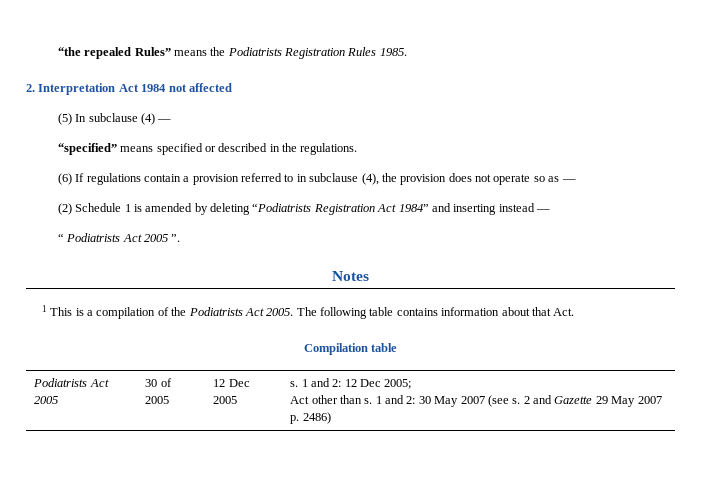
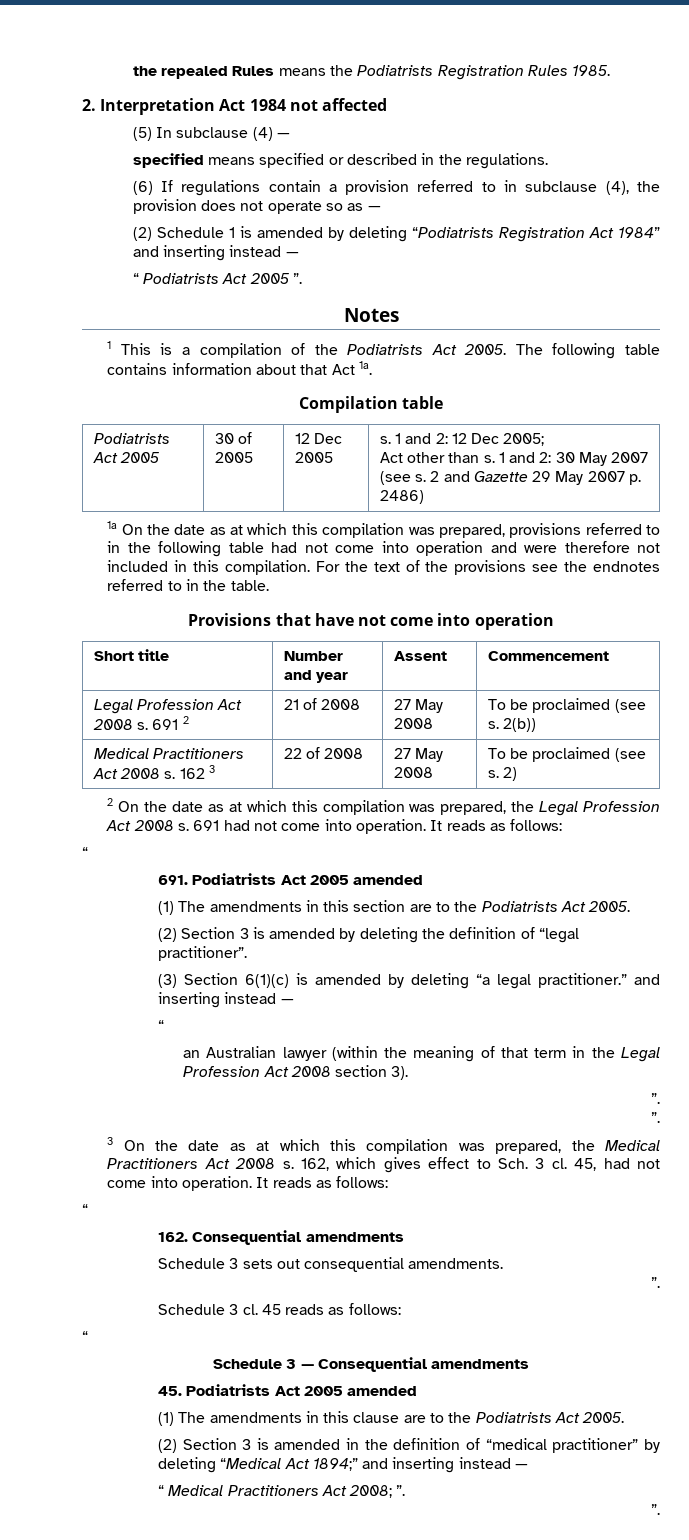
- “the repealed Rules” means the Podiatrists Registration Rules 1985.
+ the repealed Rules means the Podiatrists Registration Rules 1985.
- “specified” means specified or described in the regulations.
+ specified means specified or described in the regulations.
- The following table contains information about that Act.
+ The following table contains information about that Act 1a.
+ 1a On the date as at which this compilation was prepared, provisions referred to in the following table had not come into operation and were therefore not included in this compilation. For the text of the provisions see the endnotes referred to in the table.
+ Provisions that have not come into operation
+ Short title | Number and year | Assent | Commencement
+ Legal Profession Act 2008 s. 691 2 | 21 of 2008 | 27 May 2008 | To be proclaimed (see s. 2(b))
+ Medical Practitioners Act 2008 s. 162 3 | 22 of 2008 | 27 May 2008 | To be proclaimed (see s. 2)
+ 2 On the date as at which this compilation was prepared, the Legal Profession Act 2008 s. 691 had not come into operation. It reads as follows:
+ “
+ 691. Podiatrists Act 2005 amended
+ (1) The amendments in this section are to the Podiatrists Act 2005.
+ (2) Section 3 is amended by deleting the definition of “legal practitioner”.
+ (3) Section 6(1)(c) is amended by deleting “a legal practitioner.” and inserting instead —
+ “
+ an Australian lawyer (within the meaning of that term in the Legal Profession Act 2008 section 3).
+ ”.
+ ”.
+ 3 On the date as at which this compilation was prepared, the Medical Practitioners Act 2008 s. 162, which gives effect to Sch. 3 cl. 45, had not come into operation. It reads as follows:
+ “
+ 162. Consequential amendments
+ Schedule 3 sets out consequential amendments.
+ ”.
+ Schedule 3 cl. 45 reads as follows:
+ “
+ Schedule 3 — Consequential amendments
+ 45. Podiatrists Act 2005 amended
+ (1) The amendments in this clause are to the Podiatrists Act 2005.
+ (2) Section 3 is amended in the definition of “medical practitioner” by deleting “Medical Act 1894;” and inserting instead —
+ “ Medical Practitioners Act 2008; ”.
+ ”.

